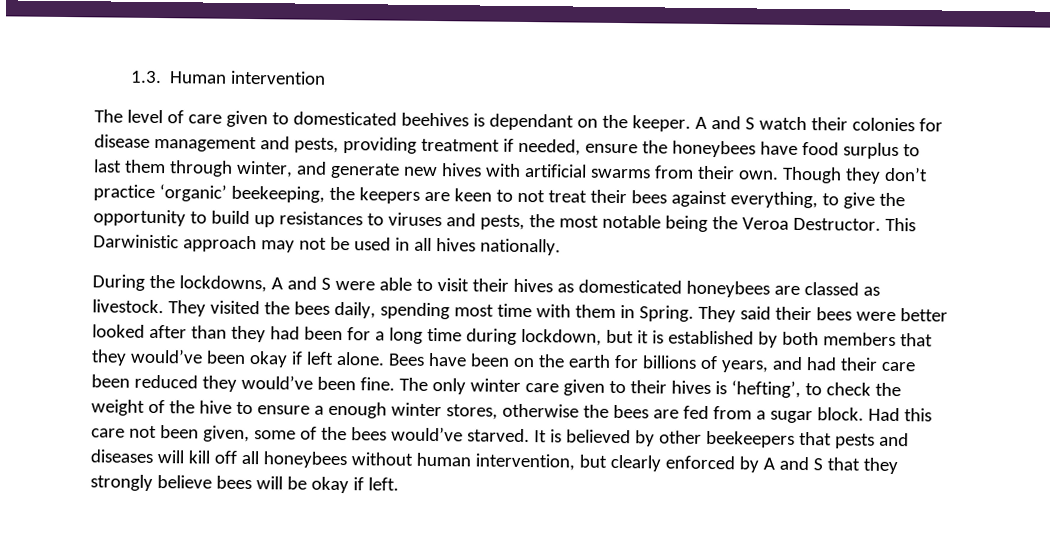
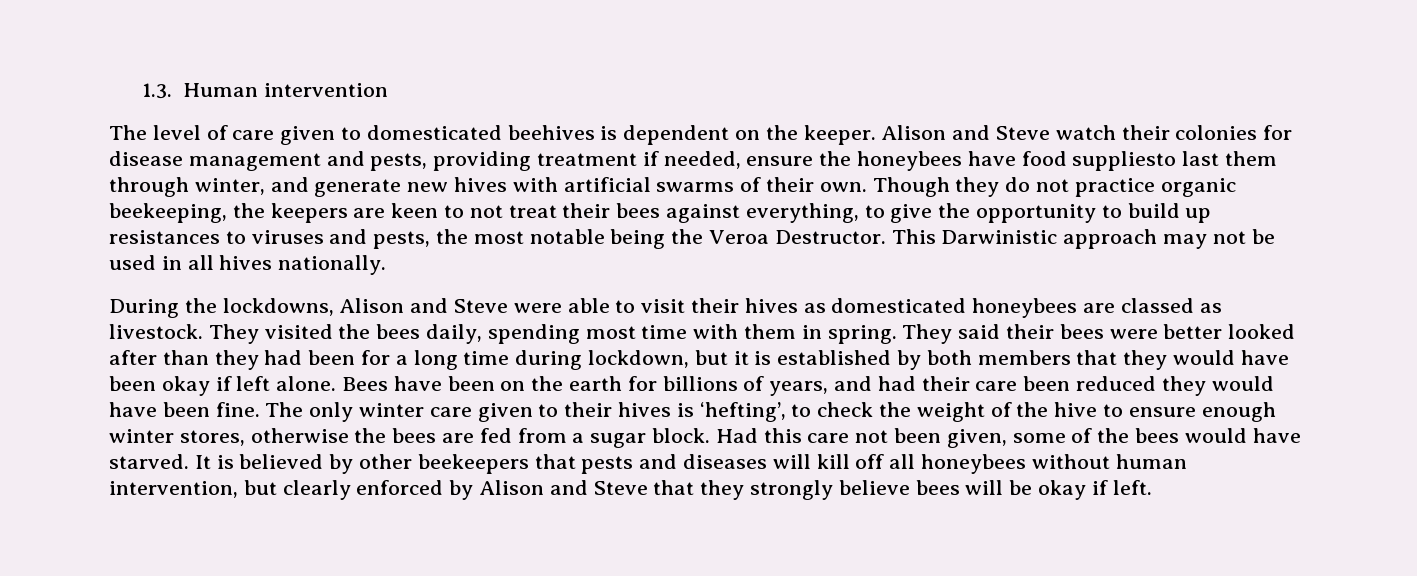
- The level of care given to domesticated beehives is dependant on the keeper.
+ The level of care given to domesticated beehives is dependent on the keeper.
- A and S watch their colonies for disease management and pests, providing treatment if needed, ensure the honeybees have food surplus to last them through winter, and generate new hives with artificial swarms from their own.
+ Alison and Steve watch their colonies for disease management and pests, providing treatment if needed, ensure the honeybees have food suppliesto last them through winter, and generate new hives with artificial swarms of their own.
- Though they don’t practice ‘organic’ beekeeping, the keepers are keen to not treat their bees against everything, to give the opportunity to build up resistances to viruses and pests, the most notable being the Veroa Destructor.
+ Though they do not practice organic beekeeping, the keepers are keen to not treat their bees against everything, to give the opportunity to build up resistances to viruses and pests, the most notable being the Veroa Destructor.
- During the lockdowns, A and S were able to visit their hives as domesticated honeybees are classed as livestock.
+ During the lockdowns, Alison and Steve were able to visit their hives as domesticated honeybees are classed as livestock.
- They visited the bees daily, spending most time with them in Spring.
+ They visited the bees daily, spending most time with them in spring.
- They said their bees were better looked after than they had been for a long time during lockdown, but it is established by both members that they would’ve been okay if left alone.
+ They said their bees were better looked after than they had been for a long time during lockdown, but it is established by both members that they would have been okay if left alone.
- Bees have been on the earth for billions of years, and had their care been reduced they would’ve been fine.
+ Bees have been on the earth for billions of years, and had their care been reduced they would have been fine.
- The only winter care given to their hives is ‘hefting’, to check the weight of the hive to ensure a enough winter stores, otherwise the bees are fed from a sugar block.
+ The only winter care given to their hives is ‘hefting’, to check the weight of the hive to ensure enough winter stores, otherwise the bees are fed from a sugar block.
- Had this care not been given, some of the bees would’ve starved.
+ Had this care not been given, some of the bees would have starved.
- It is believed by other beekeepers that pests and diseases will kill off all honeybees without human intervention, but clearly enforced by A and S that they strongly believe bees will be okay if left.
+ It is believed by other beekeepers that pests and diseases will kill off all honeybees without human intervention, but clearly enforced by Alison and Steve that they strongly believe bees will be okay if left.

